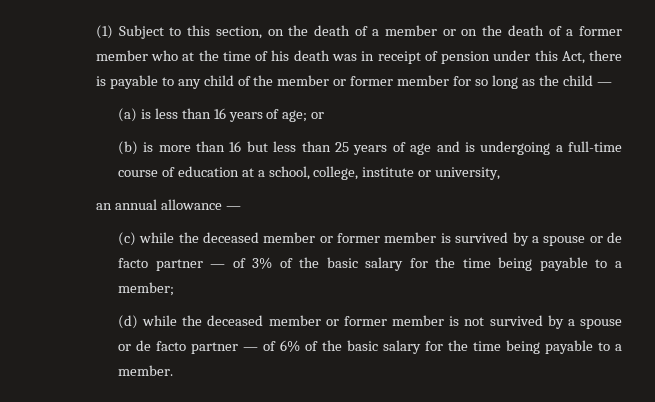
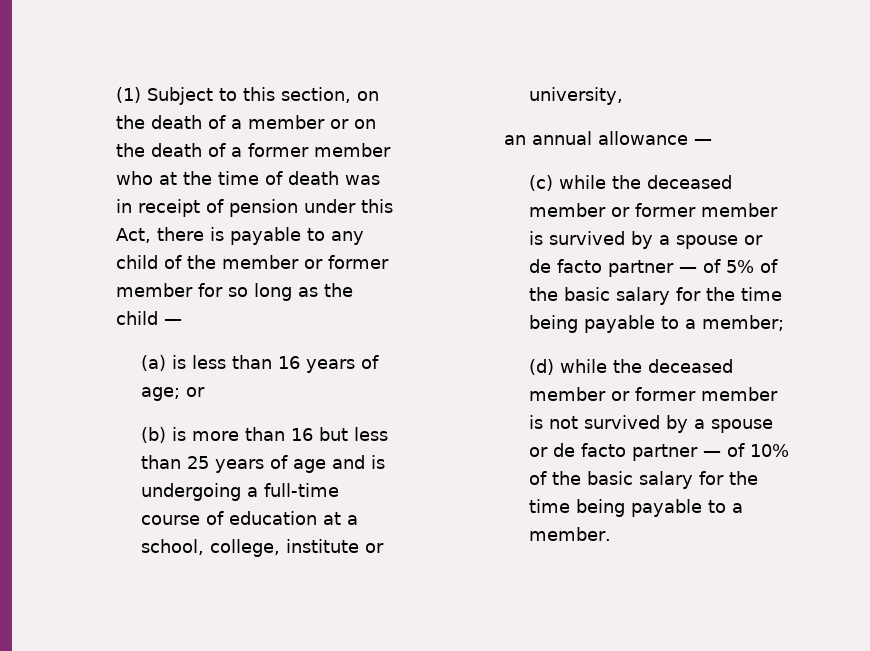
- (1) Subject to this section, on the death of a member or on the death of a former member who at the time of his death was in receipt of pension under this Act, there is payable to any child of the member or former member for so long as the child —
+ (1) Subject to this section, on the death of a member or on the death of a former member who at the time of death was in receipt of pension under this Act, there is payable to any child of the member or former member for so long as the child —
- (c) while the deceased member or former member is survived by a spouse or de facto partner — of 3% of the basic salary for the time being payable to a member;
+ (c) while the deceased member or former member is survived by a spouse or de facto partner — of 5% of the basic salary for the time being payable to a member;
- (d) while the deceased member or former member is not survived by a spouse or de facto partner — of 6% of the basic salary for the time being payable to a member.
+ (d) while the deceased member or former member is not survived by a spouse or de facto partner — of 10% of the basic salary for the time being payable to a member.

